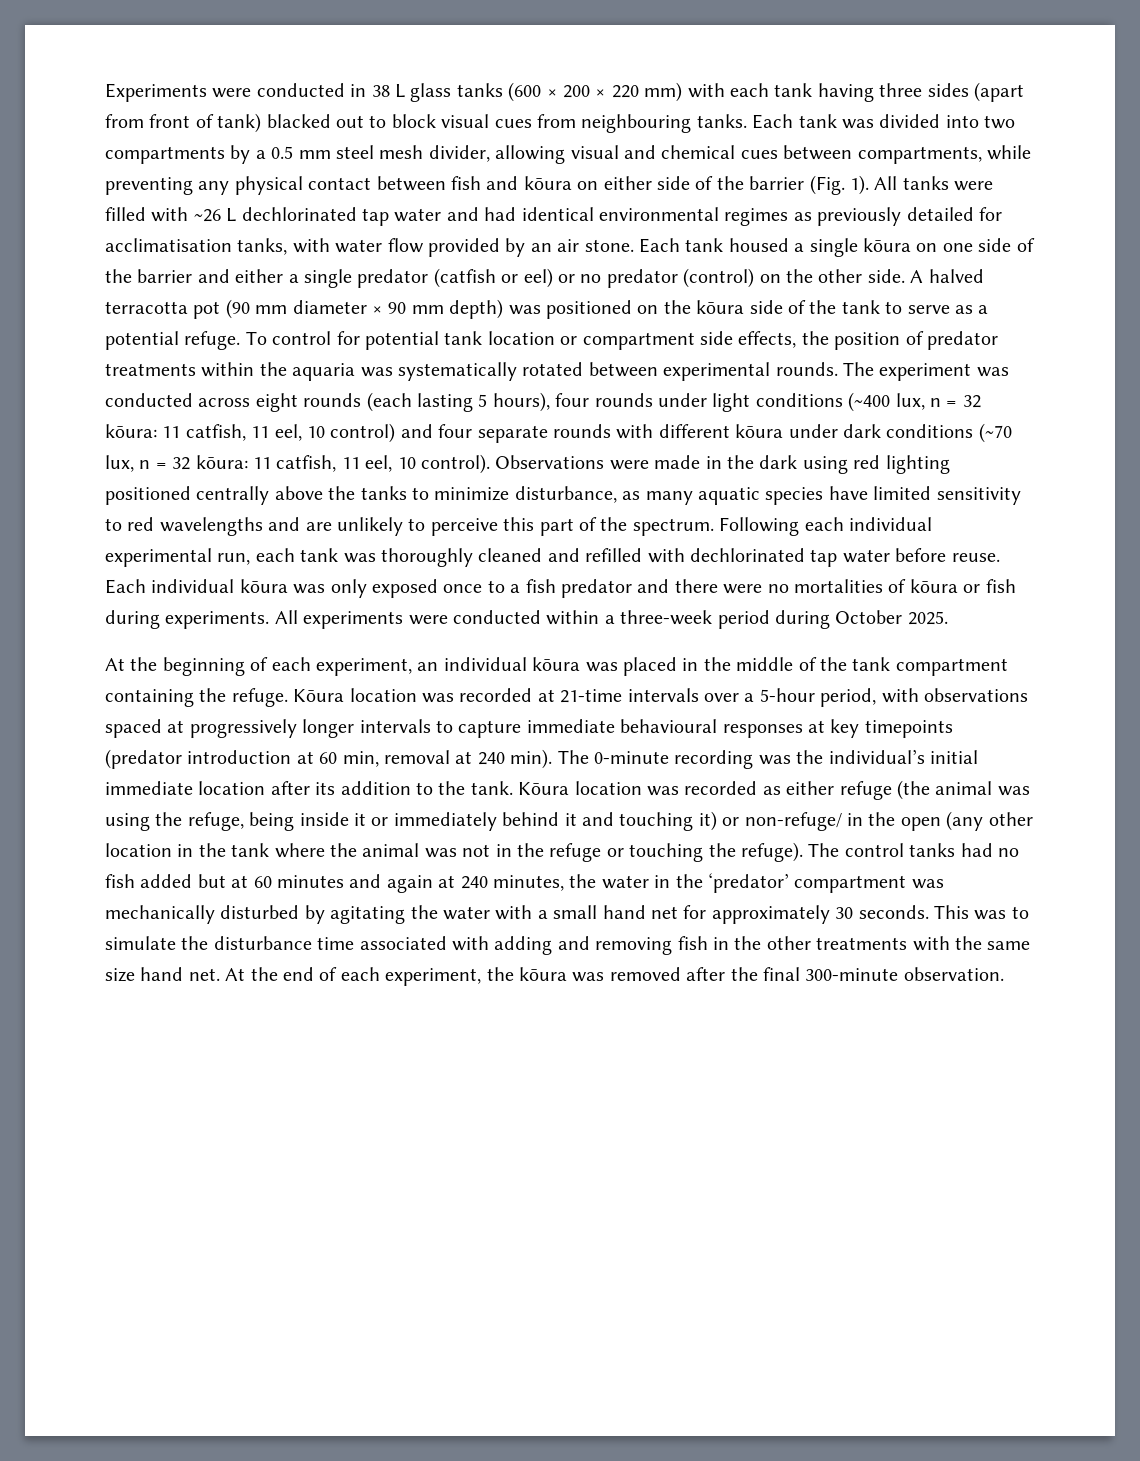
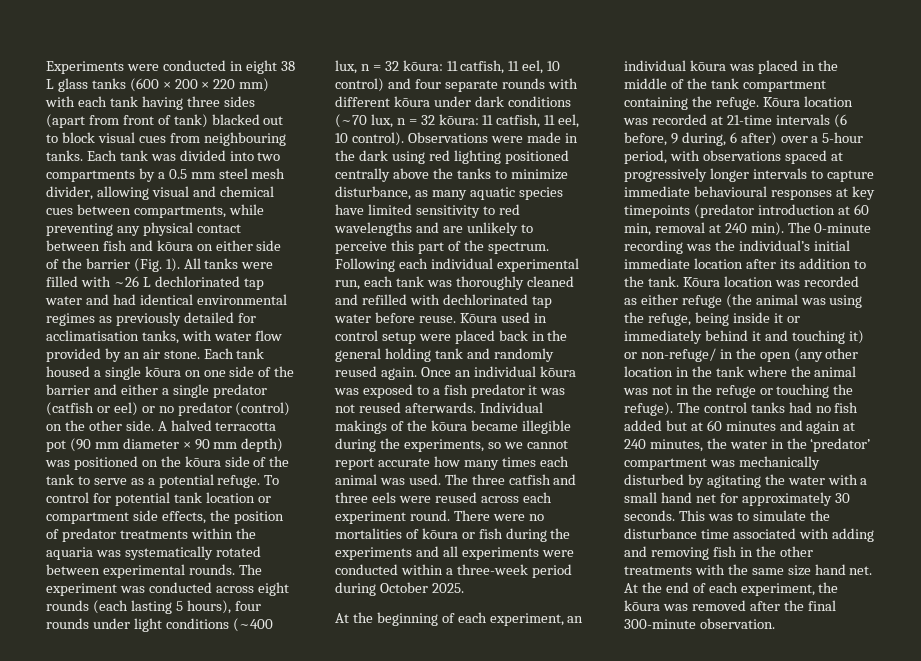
- Experiments were conducted in 38 L glass tanks (600 × 200 × 220 mm) with each tank having three sides (apart from front of tank) blacked out to block visual cues from neighbouring tanks.
+ Experiments were conducted in eight 38 L glass tanks (600 × 200 × 220 mm) with each tank having three sides (apart from front of tank) blacked out to block visual cues from neighbouring tanks.
- Each individual kōura was only exposed once to a fish predator and there were no mortalities of kōura or fish during experiments. All experiments were conducted within a three-week period during October 2025.
+ Kōura used in control setup were placed back in the general holding tank and randomly reused again. Once an individual kōura was exposed to a fish predator it was not reused afterwards. Individual makings of the kōura became illegible during the experiments, so we cannot report accurate how many times each animal was used. The three catfish and three eels were reused across each experiment round. There were no mortalities of kōura or fish during the experiments and all experiments were conducted within a three-week period during October 2025.
- Kōura location was recorded at 21-time intervals over a 5-hour period, with observations spaced at progressively longer intervals to capture immediate behavioural responses at key timepoints (predator introduction at 60 min, removal at 240 min).
+ Kōura location was recorded at 21-time intervals (6 before, 9 during, 6 after) over a 5-hour period, with observations spaced at progressively longer intervals to capture immediate behavioural responses at key timepoints (predator introduction at 60 min, removal at 240 min).

